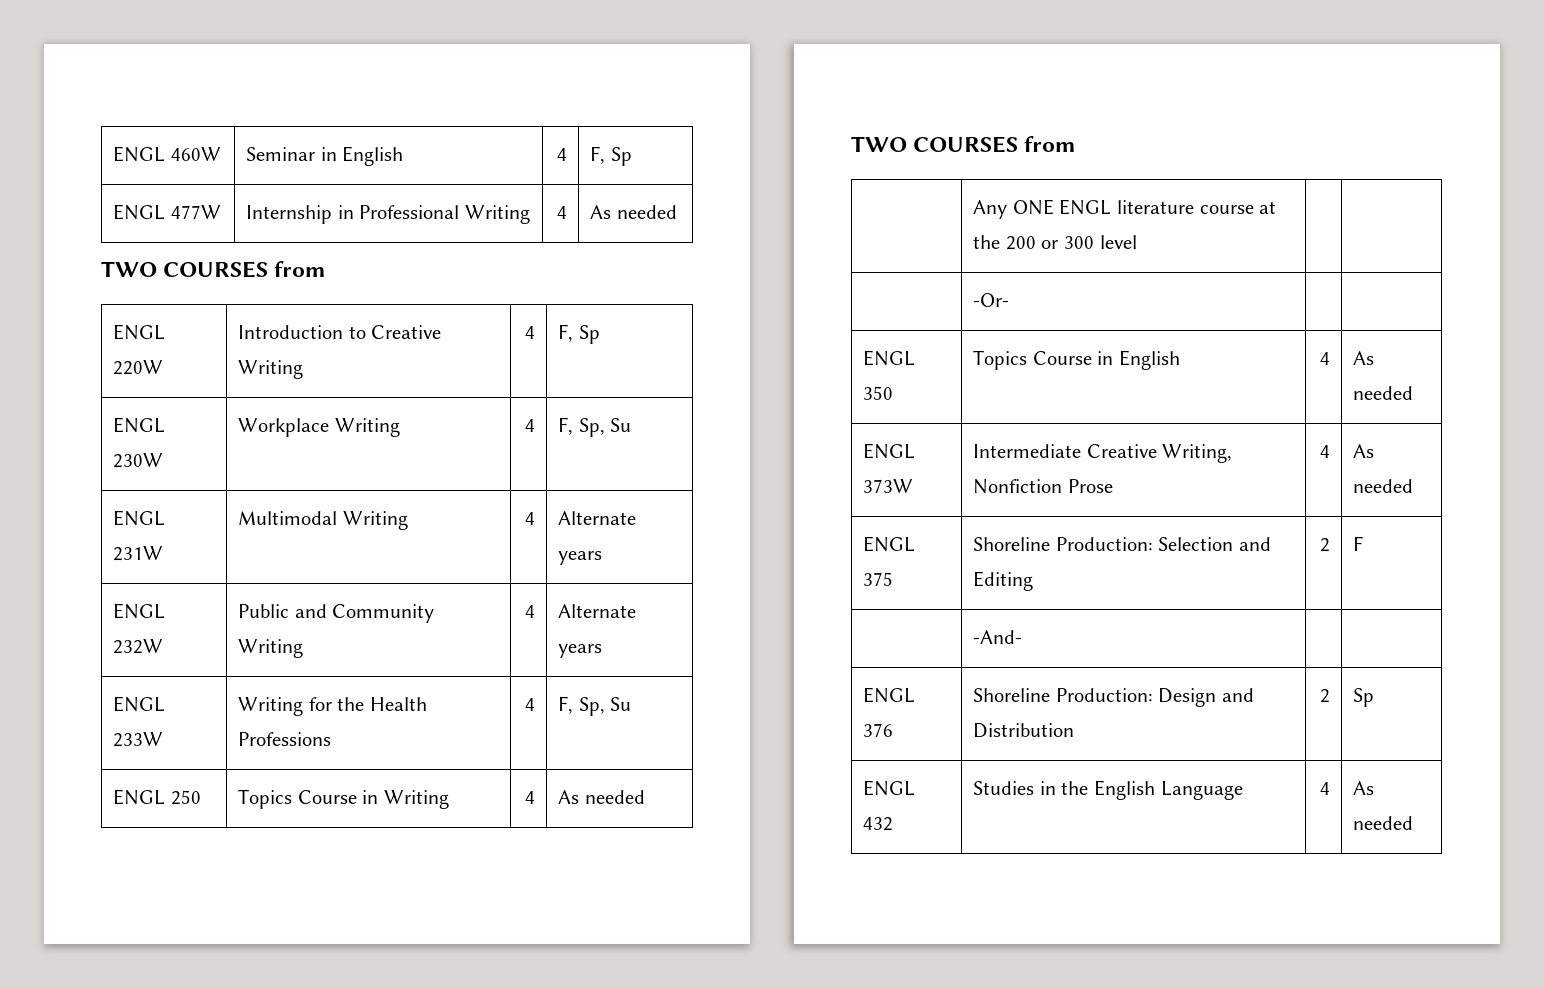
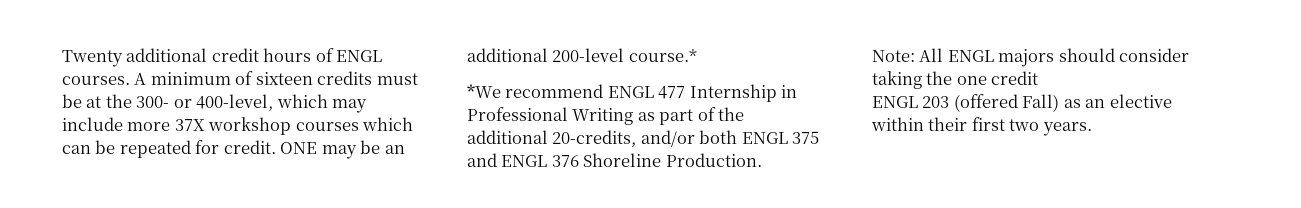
- ENGL 460W | Seminar in English | 4 | F, Sp
- ENGL 477W | Internship in Professional Writing | 4 | As needed
- TWO COURSES from
- ENGL 220W | Introduction to Creative Writing | 4 | F, Sp
- ENGL 230W | Workplace Writing | 4 | F, Sp, Su
- ENGL 231W | Multimodal Writing | 4 | Alternate years
- ENGL 232W | Public and Community Writing | 4 | Alternate years
- ENGL 233W | Writing for the Health Professions | 4 | F, Sp, Su
- ENGL 250 | Topics Course in Writing | 4 | As needed
- TWO COURSES from
- | Any ONE ENGL literature course at the 200 or 300 level | |
- | -Or- | |
- ENGL 350 | Topics Course in English | 4 | As needed
- ENGL 373W | Intermediate Creative Writing, Nonfiction Prose | 4 | As needed
- ENGL 375 | Shoreline Production: Selection and Editing | 2 | F
- | -And- | |
- ENGL 376 | Shoreline Production: Design and Distribution | 2 | Sp
- ENGL 432 | Studies in the English Language | 4 | As needed
+ Twenty additional credit hours of ENGL courses. A minimum of sixteen credits must be at the 300- or 400-level, which may include more 37X workshop courses which can be repeated for credit. ONE may be an additional 200-level course.*
+ *We recommend ENGL 477 Internship in Professional Writing as part of the additional 20-credits, and/or both ENGL 375 and ENGL 376 Shoreline Production.
+ Note: All ENGL majors should consider taking the one credit
+ ENGL 203 (offered Fall) as an elective within their first two years.

